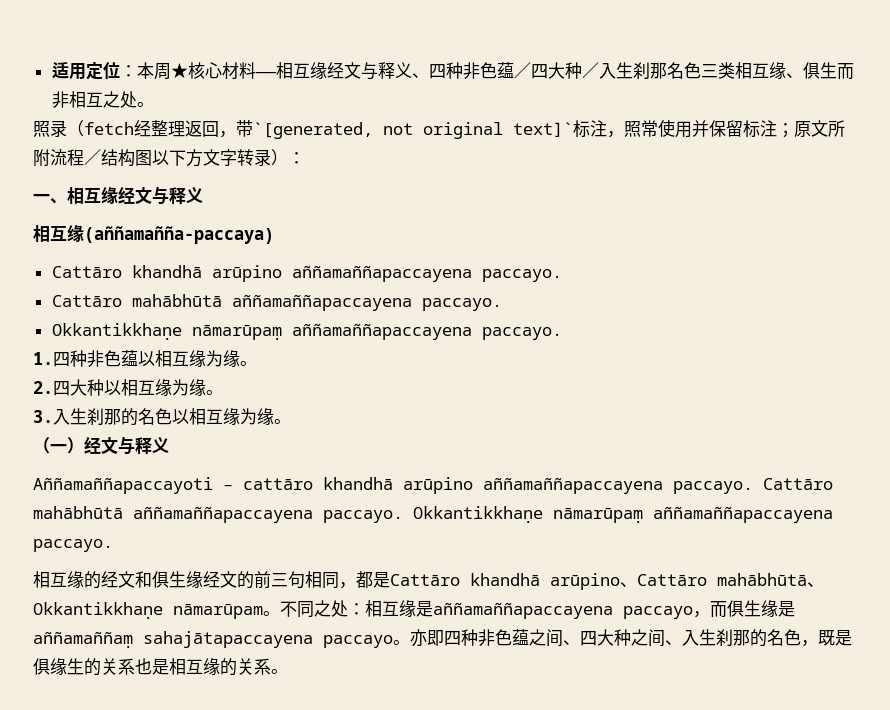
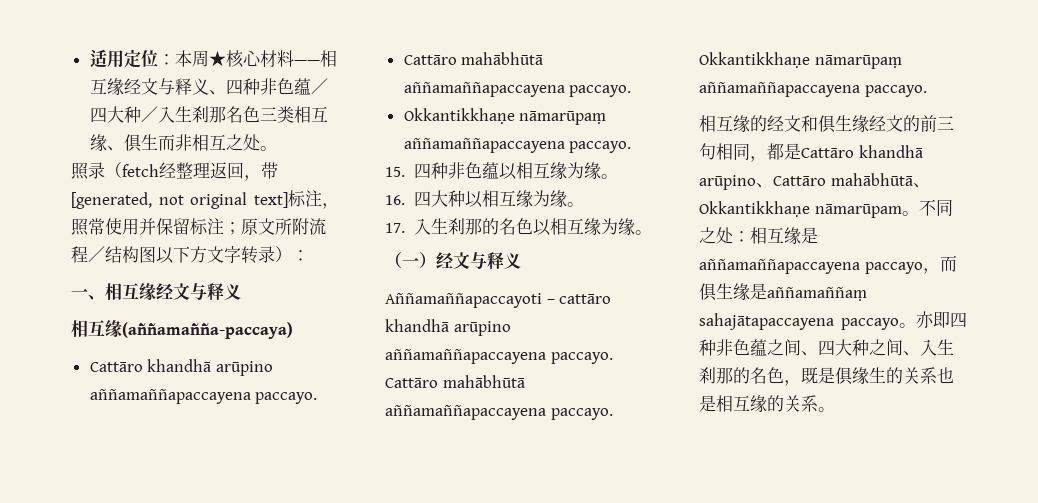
- 照录（fetch经整理返回，带`[generated, not original text]`标注，照常使用并保留标注；原文所附流程／结构图以下方文字转录）：
+ 照录（fetch经整理返回，带[generated, not original text]标注，照常使用并保留标注；原文所附流程／结构图以下方文字转录）：
- 1.四种非色蕴以相互缘为缘。
+ 15.四种非色蕴以相互缘为缘。
- 2.四大种以相互缘为缘。
+ 16.四大种以相互缘为缘。
- 3.入生刹那的名色以相互缘为缘。
+ 17.入生刹那的名色以相互缘为缘。

